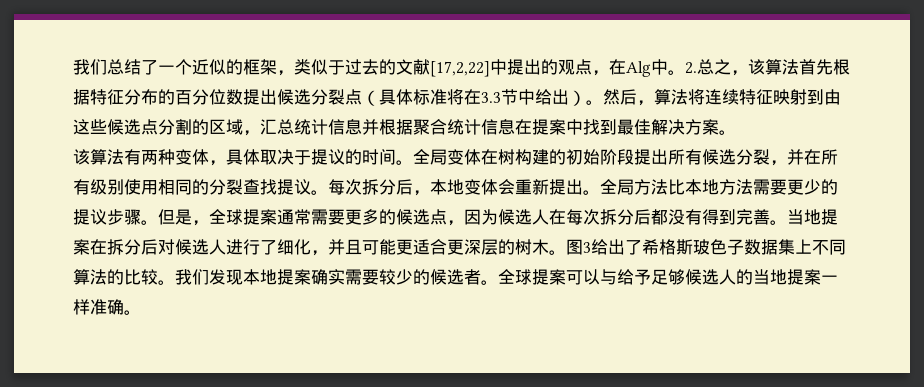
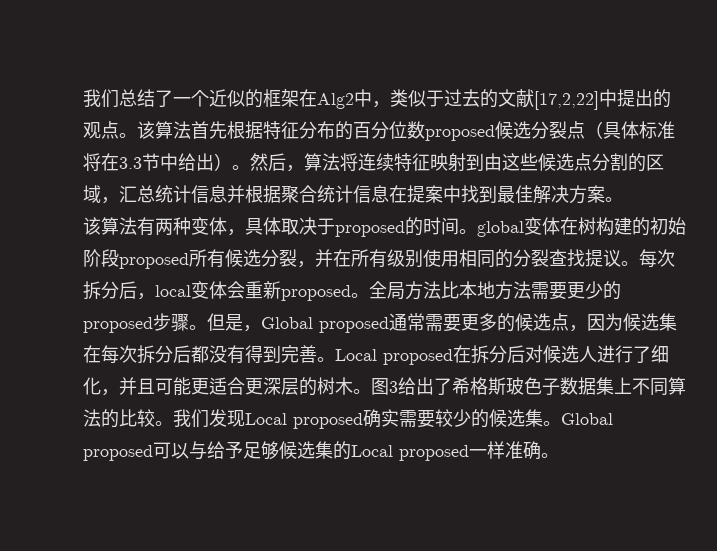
- 我们总结了一个近似的框架，类似于过去的文献[17,2,22]中提出的观点，在Alg中。2.总之，该算法首先根据特征分布的百分位数提出候选分裂点（具体标准将在3.3节中给出）。
+ 我们总结了一个近似的框架在Alg2中，类似于过去的文献[17,2,22]中提出的观点。该算法首先根据特征分布的百分位数proposed候选分裂点（具体标准将在3.3节中给出）。
- 该算法有两种变体，具体取决于提议的时间。全局变体在树构建的初始阶段提出所有候选分裂，并在所有级别使用相同的分裂查找提议。
+ 该算法有两种变体，具体取决于proposed的时间。global变体在树构建的初始阶段proposed所有候选分裂，并在所有级别使用相同的分裂查找提议。
- 每次拆分后，本地变体会重新提出。
+ 每次拆分后，local变体会重新proposed。
- 全局方法比本地方法需要更少的提议步骤。
+ 全局方法比本地方法需要更少的proposed步骤。
- 但是，全球提案通常需要更多的候选点，因为候选人在每次拆分后都没有得到完善。
+ 但是，Global proposed通常需要更多的候选点，因为候选集在每次拆分后都没有得到完善。
- 当地提案在拆分后对候选人进行了细化，并且可能更适合更深层的树木。
+ Local proposed在拆分后对候选人进行了细化，并且可能更适合更深层的树木。
- 我们发现本地提案确实需要较少的候选者。全球提案可以与给予足够候选人的当地提案一样准确。
+ 我们发现Local proposed确实需要较少的候选集。Global proposed可以与给予足够候选集的Local proposed一样准确。

